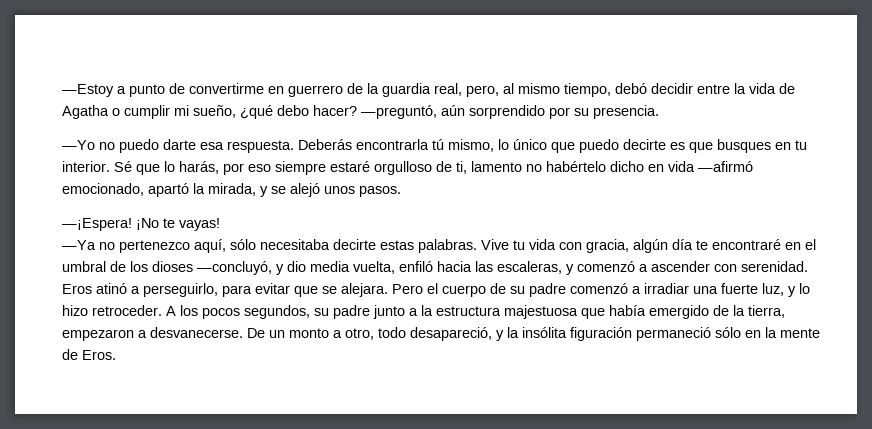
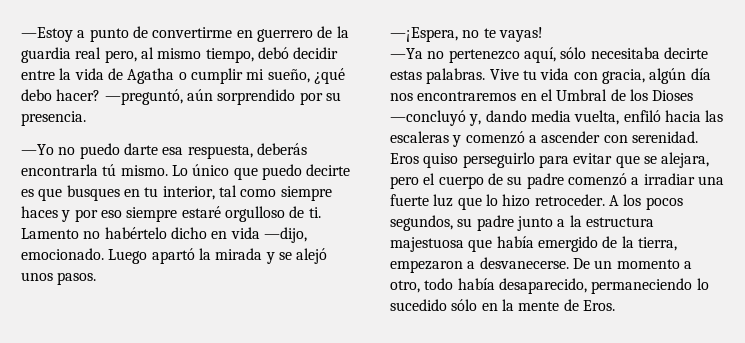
- —Estoy a punto de convertirme en guerrero de la guardia real, pero, al mismo tiempo, debó decidir entre la vida de Agatha o cumplir mi sueño, ¿qué debo hacer?
+ —Estoy a punto de convertirme en guerrero de la guardia real pero, al mismo tiempo, debó decidir entre la vida de Agatha o cumplir mi sueño, ¿qué debo hacer?
- —Yo no puedo darte esa respuesta. Deberás encontrarla tú mismo, lo único que puedo decirte es que busques en tu interior. Sé que lo harás, por eso siempre estaré orgulloso de ti, lamento no habértelo dicho en vida —afirmó emocionado, apartó la mirada, y se alejó unos pasos.
+ —Yo no puedo darte esa respuesta, deberás encontrarla tú mismo. Lo único que puedo decirte es que busques en tu interior, tal como siempre haces y por eso siempre estaré orgulloso de ti. Lamento no habértelo dicho en vida —dijo, emocionado. Luego apartó la mirada y se alejó unos pasos.
- —¡Espera! ¡No te vayas!
+ —¡Espera, no te vayas!
- Vive tu vida con gracia, algún día te encontraré en el umbral de los dioses —concluyó, y dio media vuelta, enfiló hacia las escaleras, y comenzó a ascender con serenidad.
+ Vive tu vida con gracia, algún día nos encontraremos en el Umbral de los Dioses —concluyó y, dando media vuelta, enfiló hacia las escaleras y comenzó a ascender con serenidad.
- Eros atinó a perseguirlo, para evitar que se alejara. Pero el cuerpo de su padre comenzó a irradiar una fuerte luz, y lo hizo retroceder.
+ Eros quiso perseguirlo para evitar que se alejara, pero el cuerpo de su padre comenzó a irradiar una fuerte luz que lo hizo retroceder.
- De un monto a otro, todo desapareció, y la insólita figuración permaneció sólo en la mente de Eros.
+ De un momento a otro, todo había desaparecido, permaneciendo lo sucedido sólo en la mente de Eros.

